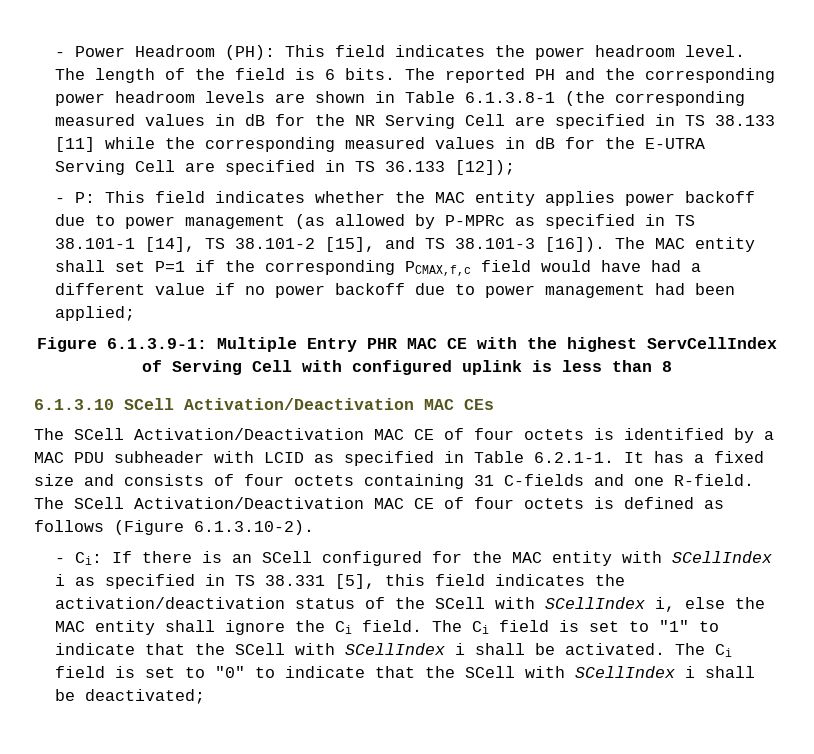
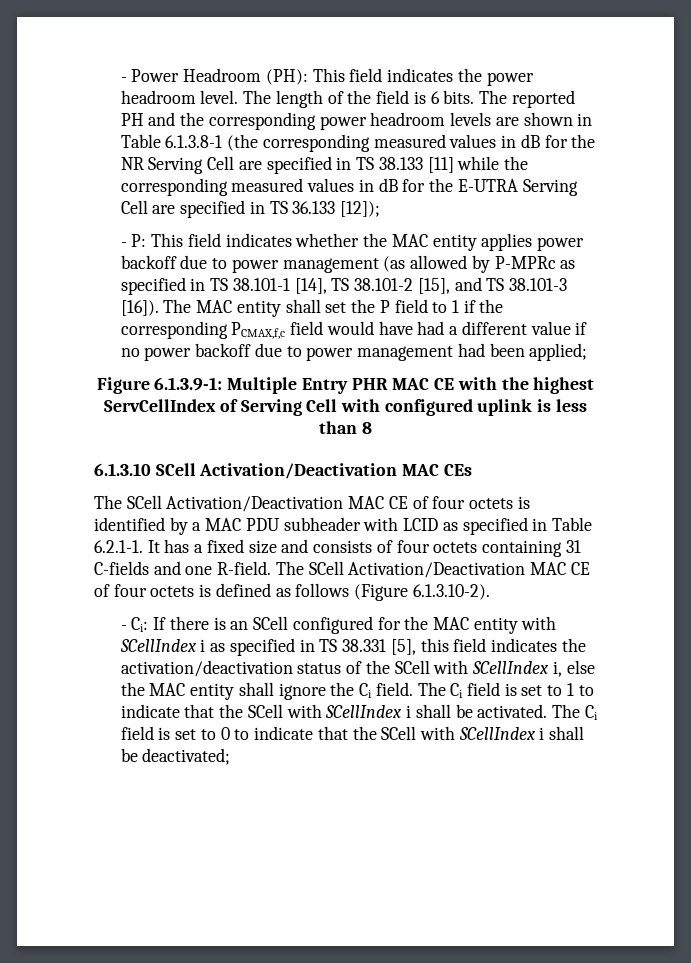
- The MAC entity shall set P=1 if the corresponding PCMAX,f,c field would have had a different value if no power backoff due to power management had been applied;
+ The MAC entity shall set the P field to 1 if the corresponding PCMAX,f,c field would have had a different value if no power backoff due to power management had been applied;
- The Ci field is set to "1" to indicate that the SCell with SCellIndex i shall be activated.
+ The Ci field is set to 1 to indicate that the SCell with SCellIndex i shall be activated.
- The Ci field is set to "0" to indicate that the SCell with SCellIndex i shall be deactivated;
+ The Ci field is set to 0 to indicate that the SCell with SCellIndex i shall be deactivated;

